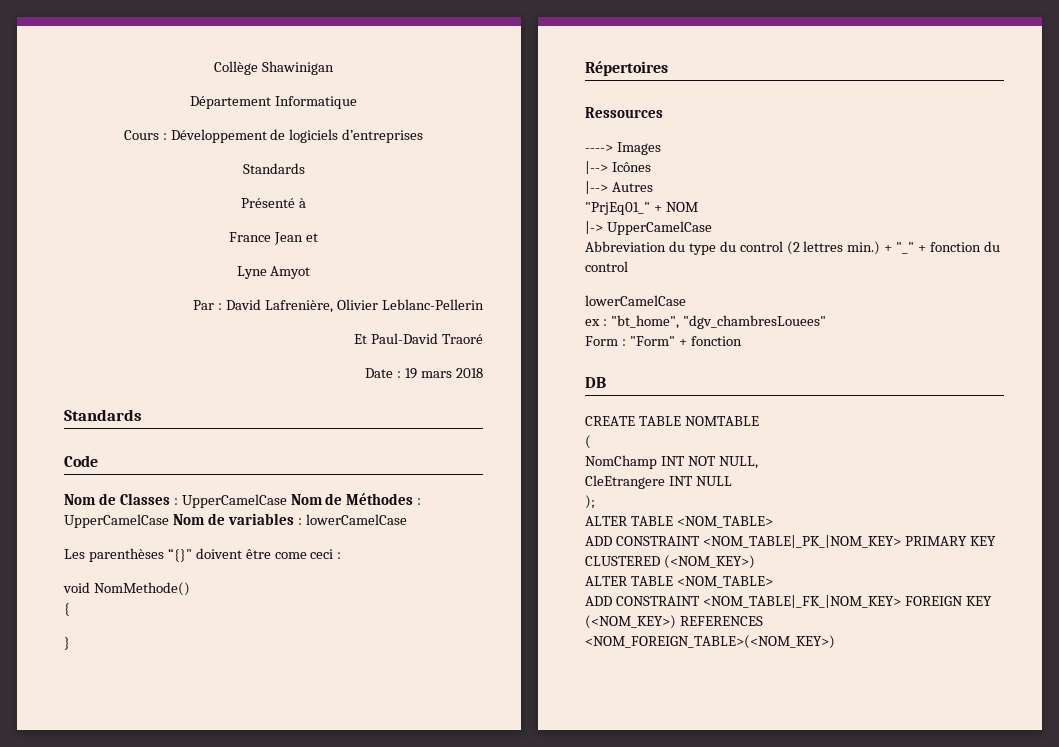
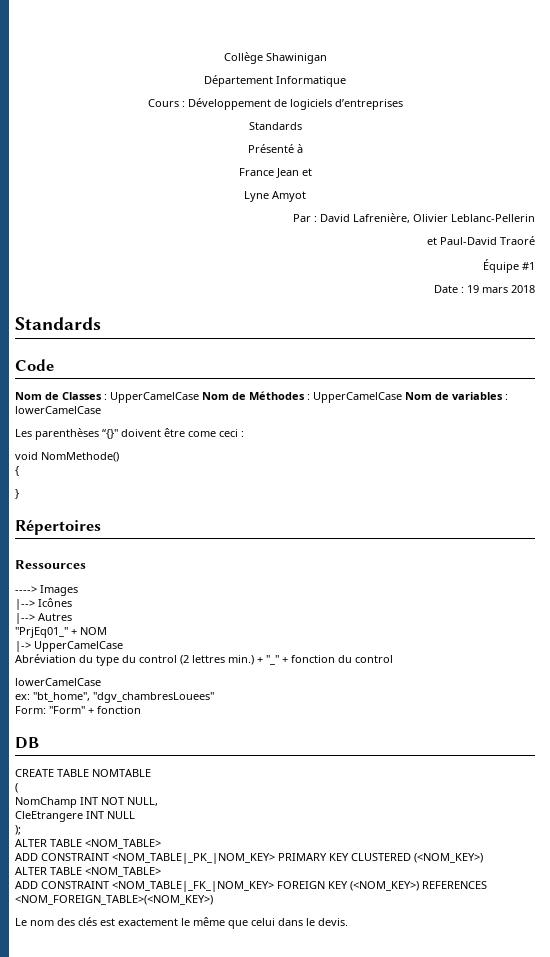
- Et Paul-David Traoré
+ et Paul-David Traoré
+ Équipe #1
- Abbreviation du type du control (2 lettres min.) + "_" + fonction du control
+ Abréviation du type du control (2 lettres min.) + "_" + fonction du control
- ex : "bt_home", "dgv_chambresLouees"
+ ex: "bt_home", "dgv_chambresLouees"
- Form : "Form" + fonction
+ Form: "Form" + fonction
+ Le nom des clés est exactement le même que celui dans le devis.

